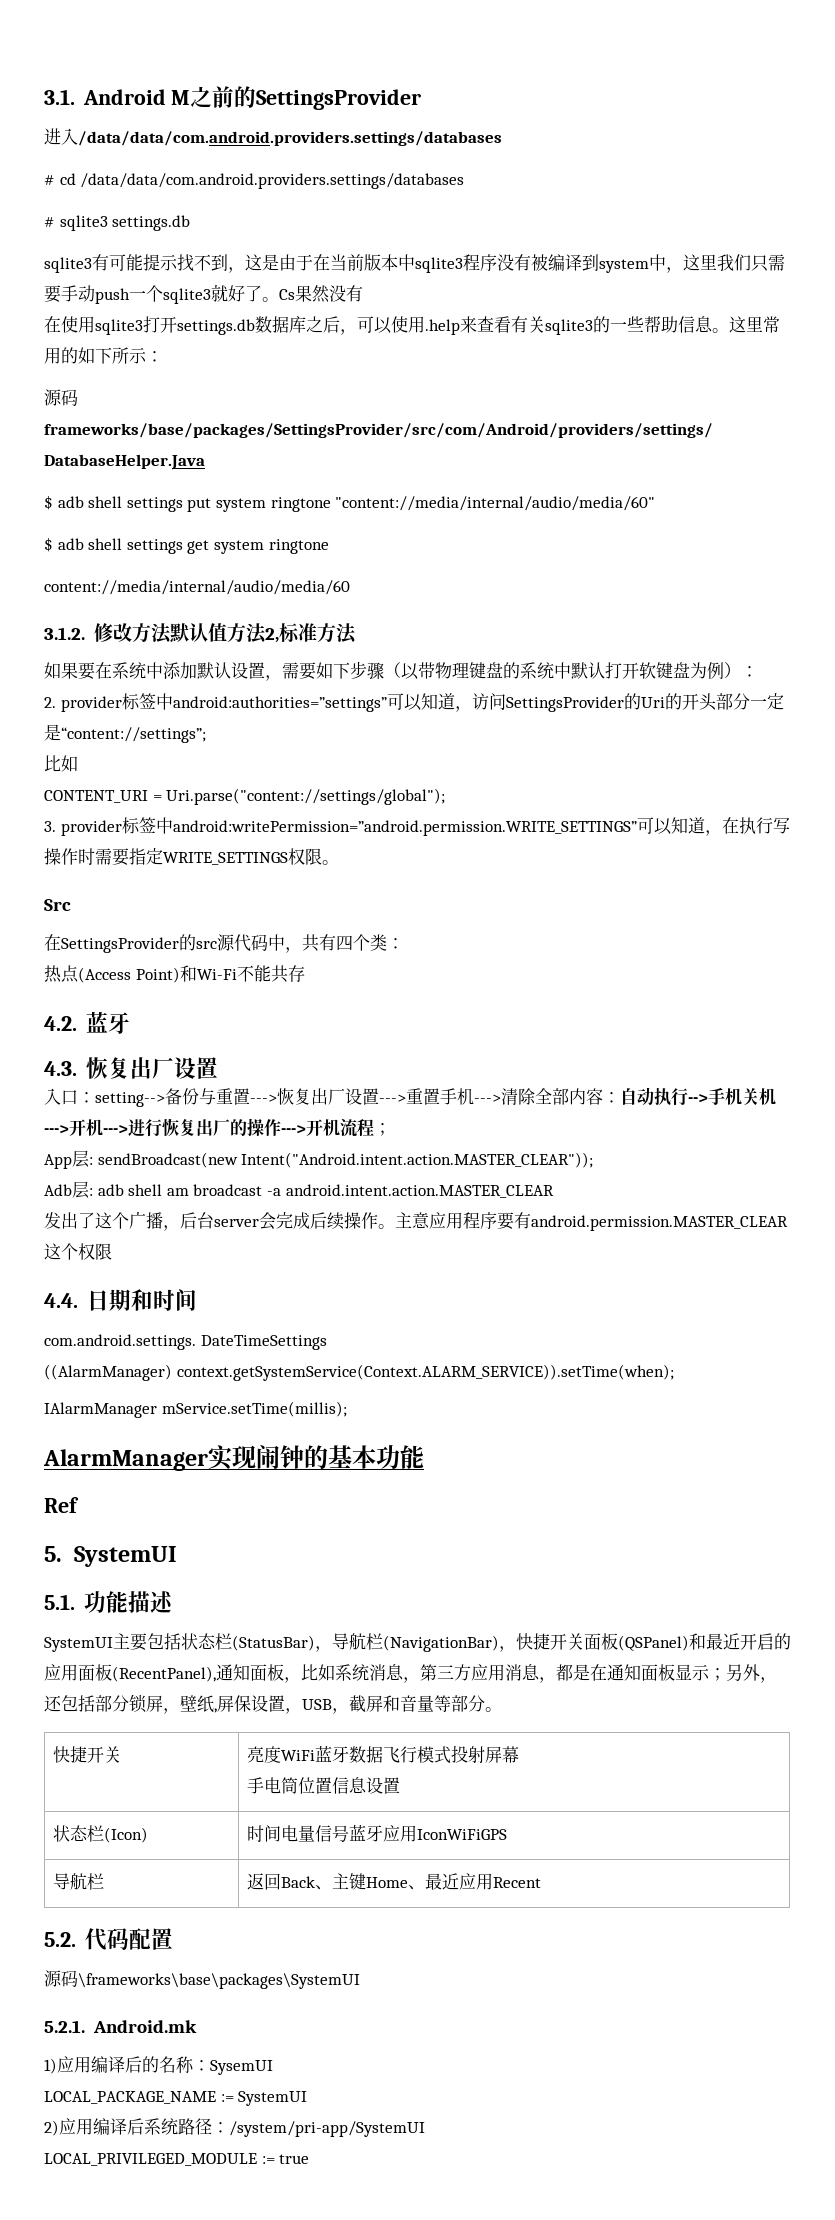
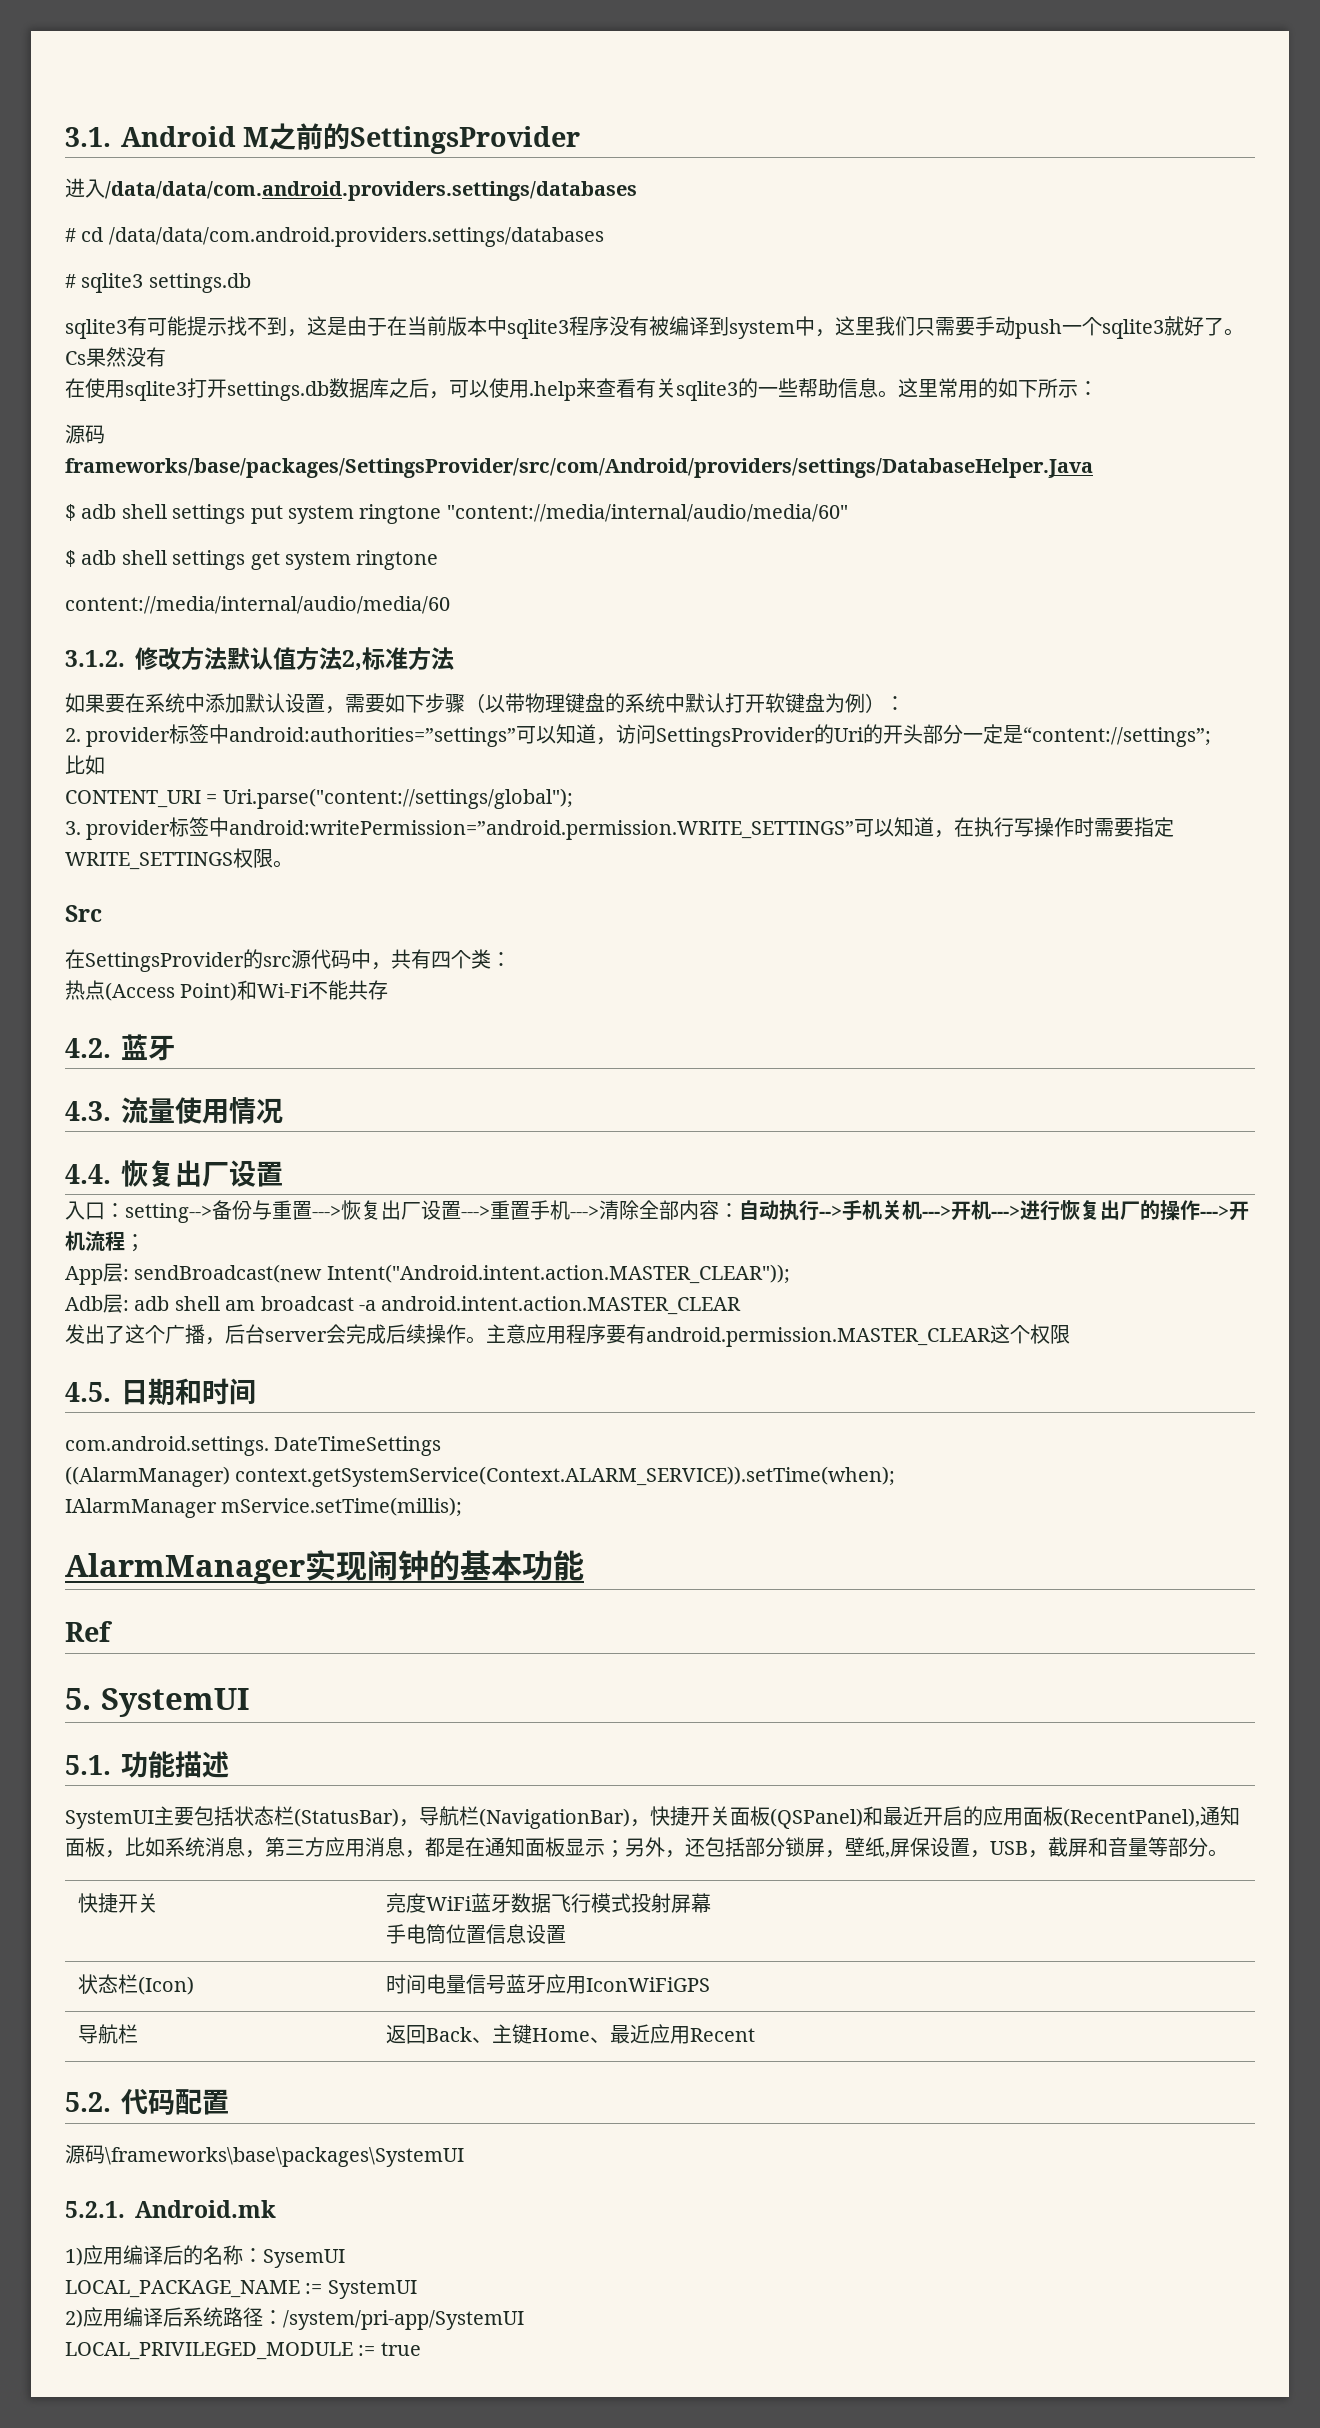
- 4.3.恢复出厂设置
+ 4.3.流量使用情况
+ 4.4.恢复出厂设置
- 4.4.日期和时间
+ 4.5.日期和时间

